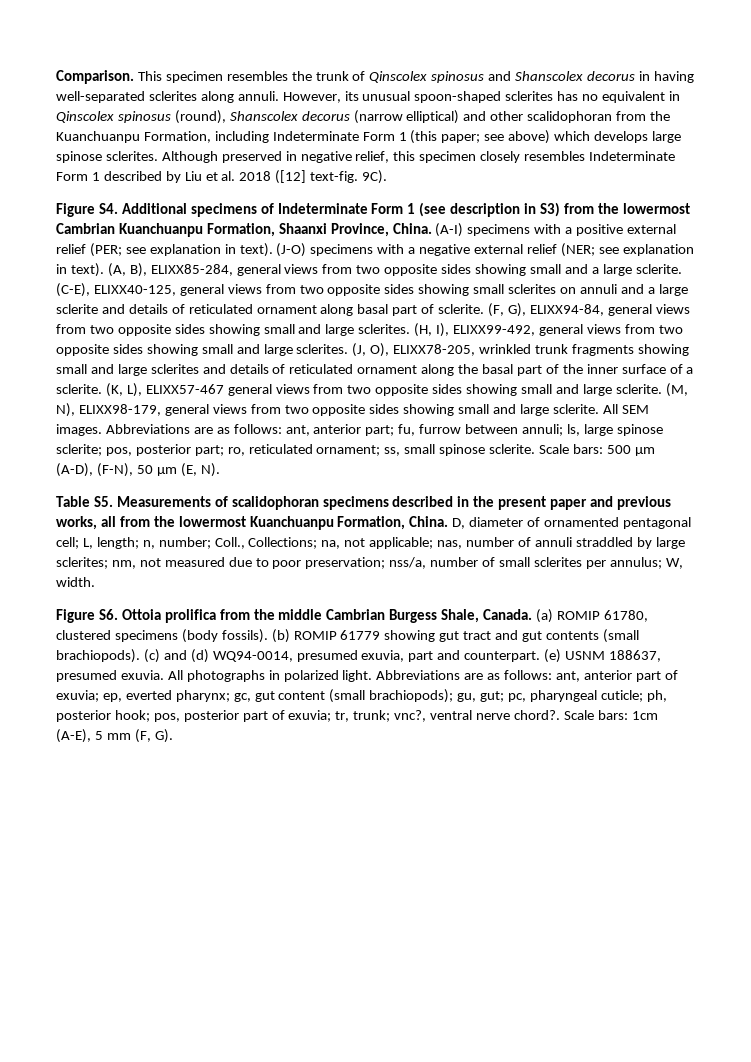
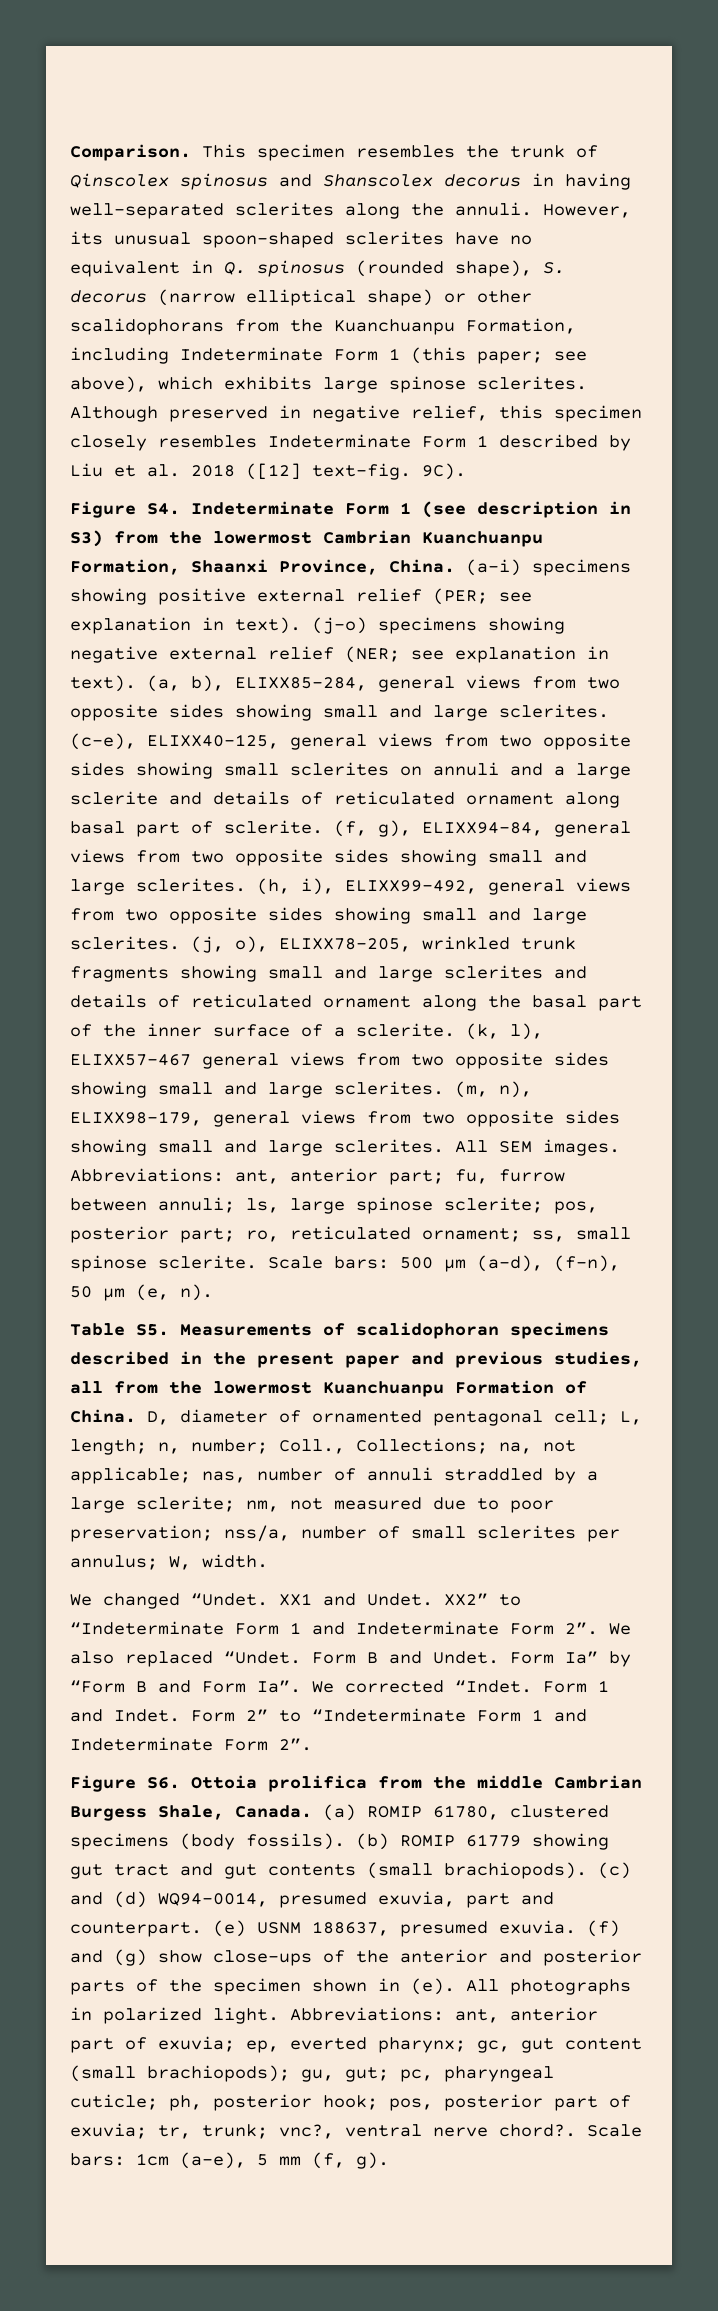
- This specimen resembles the trunk of Qinscolex spinosus and Shanscolex decorus in having well-separated sclerites along annuli.
+ This specimen resembles the trunk of Qinscolex spinosus and Shanscolex decorus in having well-separated sclerites along the annuli.
- However, its unusual spoon-shaped sclerites has no equivalent in Qinscolex spinosus (round), Shanscolex decorus (narrow elliptical) and other scalidophoran from the Kuanchuanpu Formation, including Indeterminate Form 1 (this paper; see above) which develops large spinose sclerites.
+ However, its unusual spoon-shaped sclerites have no equivalent in Q. spinosus (rounded shape), S. decorus (narrow elliptical shape) or other scalidophorans from the Kuanchuanpu Formation, including Indeterminate Form 1 (this paper; see above), which exhibits large spinose sclerites.
- Figure S4. Additional specimens of Indeterminate Form 1 (see description in S3) from the lowermost Cambrian Kuanchuanpu Formation, Shaanxi Province, China.
+ Figure S4. Indeterminate Form 1 (see description in S3) from the lowermost Cambrian Kuanchuanpu Formation, Shaanxi Province, China.
- (A-I) specimens with a positive external relief (PER; see explanation in text).
+ (a-i) specimens showing positive external relief (PER; see explanation in text).
- (J-O) specimens with a negative external relief (NER; see explanation in text).
+ (j-o) specimens showing negative external relief (NER; see explanation in text).
- (A, B), ELIXX85-284, general views from two opposite sides showing small and a large sclerite. (C-E), ELIXX40-125, general views from two opposite sides showing small sclerites on annuli and a large sclerite and details of reticulated ornament along basal part of sclerite.
+ (a, b), ELIXX85-284, general views from two opposite sides showing small and large sclerites. (c-e), ELIXX40-125, general views from two opposite sides showing small sclerites on annuli and a large sclerite and details of reticulated ornament along basal part of sclerite.
- (F, G), ELIXX94-84, general views from two opposite sides showing small and large sclerites.
+ (f, g), ELIXX94-84, general views from two opposite sides showing small and large sclerites.
- (H, I), ELIXX99-492, general views from two opposite sides showing small and large sclerites.
+ (h, i), ELIXX99-492, general views from two opposite sides showing small and large sclerites.
- (J, O), ELIXX78-205, wrinkled trunk fragments showing small and large sclerites and details of reticulated ornament along the basal part of the inner surface of a sclerite.
+ (j, o), ELIXX78-205, wrinkled trunk fragments showing small and large sclerites and details of reticulated ornament along the basal part of the inner surface of a sclerite.
- (K, L), ELIXX57-467 general views from two opposite sides showing small and large sclerite. (M, N), ELIXX98-179, general views from two opposite sides showing small and large sclerite.
+ (k, l), ELIXX57-467 general views from two opposite sides showing small and large sclerites. (m, n), ELIXX98-179, general views from two opposite sides showing small and large sclerites.
- Abbreviations are as follows: ant, anterior part; fu, furrow between annuli; ls, large spinose sclerite; pos, posterior part; ro, reticulated ornament; ss, small spinose sclerite.
+ Abbreviations: ant, anterior part; fu, furrow between annuli; ls, large spinose sclerite; pos, posterior part; ro, reticulated ornament; ss, small spinose sclerite.
- Scale bars: 500 μm (A-D), (F-N), 50 μm (E, N).
+ Scale bars: 500 μm (a-d), (f-n), 50 μm (e, n).
- Table S5. Measurements of scalidophoran specimens described in the present paper and previous works, all from the lowermost Kuanchuanpu Formation, China.
+ Table S5. Measurements of scalidophoran specimens described in the present paper and previous studies, all from the lowermost Kuanchuanpu Formation of China.
- D, diameter of ornamented pentagonal cell; L, length; n, number; Coll., Collections; na, not applicable; nas, number of annuli straddled by large sclerites; nm, not measured due to poor preservation; nss/a, number of small sclerites per annulus; W, width.
+ D, diameter of ornamented pentagonal cell; L, length; n, number; Coll., Collections; na, not applicable; nas, number of annuli straddled by a large sclerite; nm, not measured due to poor preservation; nss/a, number of small sclerites per annulus; W, width.
+ We changed “Undet. XX1 and Undet. XX2” to “Indeterminate Form 1 and Indeterminate Form 2”. We also replaced “Undet. Form B and Undet. Form Ia” by “Form B and Form Ia”. We corrected “Indet. Form 1 and Indet. Form 2” to “Indeterminate Form 1 and Indeterminate Form 2”.
+ (f) and (g) show close-ups of the anterior and posterior parts of the specimen shown in (e).
- Abbreviations are as follows: ant, anterior part of exuvia; ep, everted pharynx; gc, gut content (small brachiopods); gu, gut; pc, pharyngeal cuticle; ph, posterior hook; pos, posterior part of exuvia; tr, trunk; vnc?, ventral nerve chord?.
+ Abbreviations: ant, anterior part of exuvia; ep, everted pharynx; gc, gut content (small brachiopods); gu, gut; pc, pharyngeal cuticle; ph, posterior hook; pos, posterior part of exuvia; tr, trunk; vnc?, ventral nerve chord?.
- Scale bars: 1cm (A-E), 5 mm (F, G).
+ Scale bars: 1cm (a-e), 5 mm (f, g).

